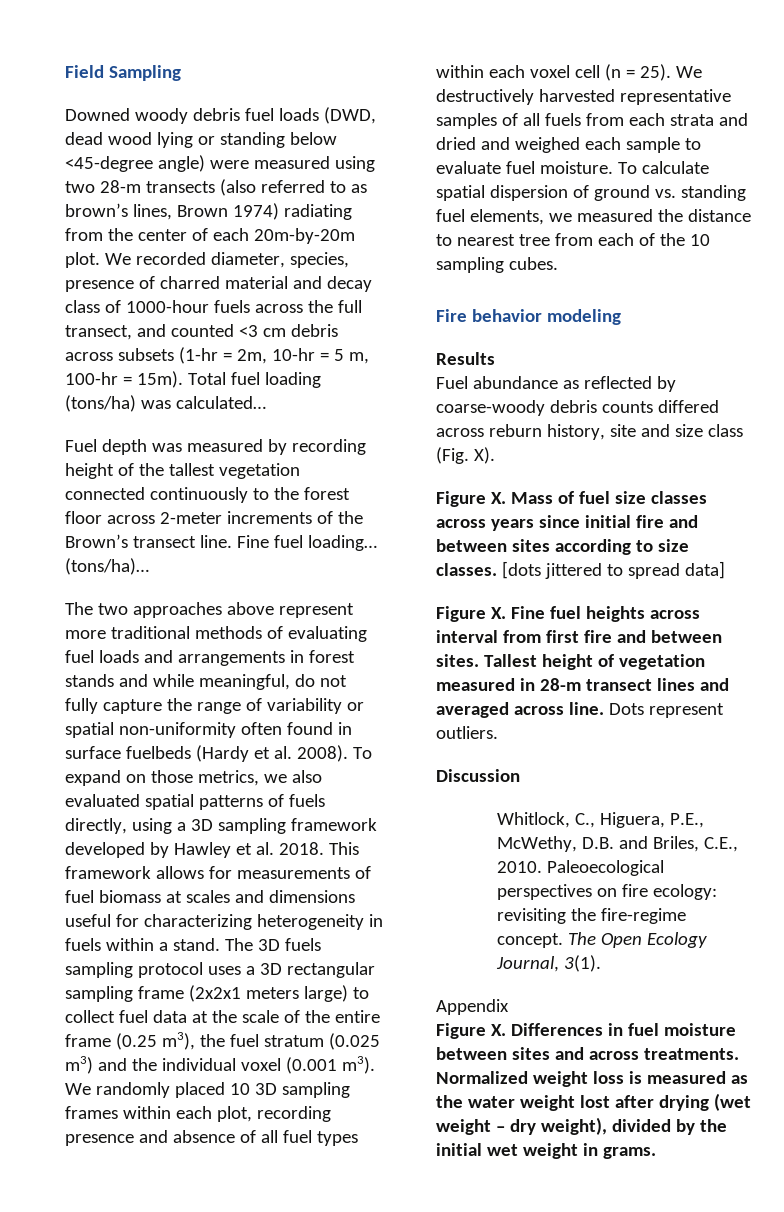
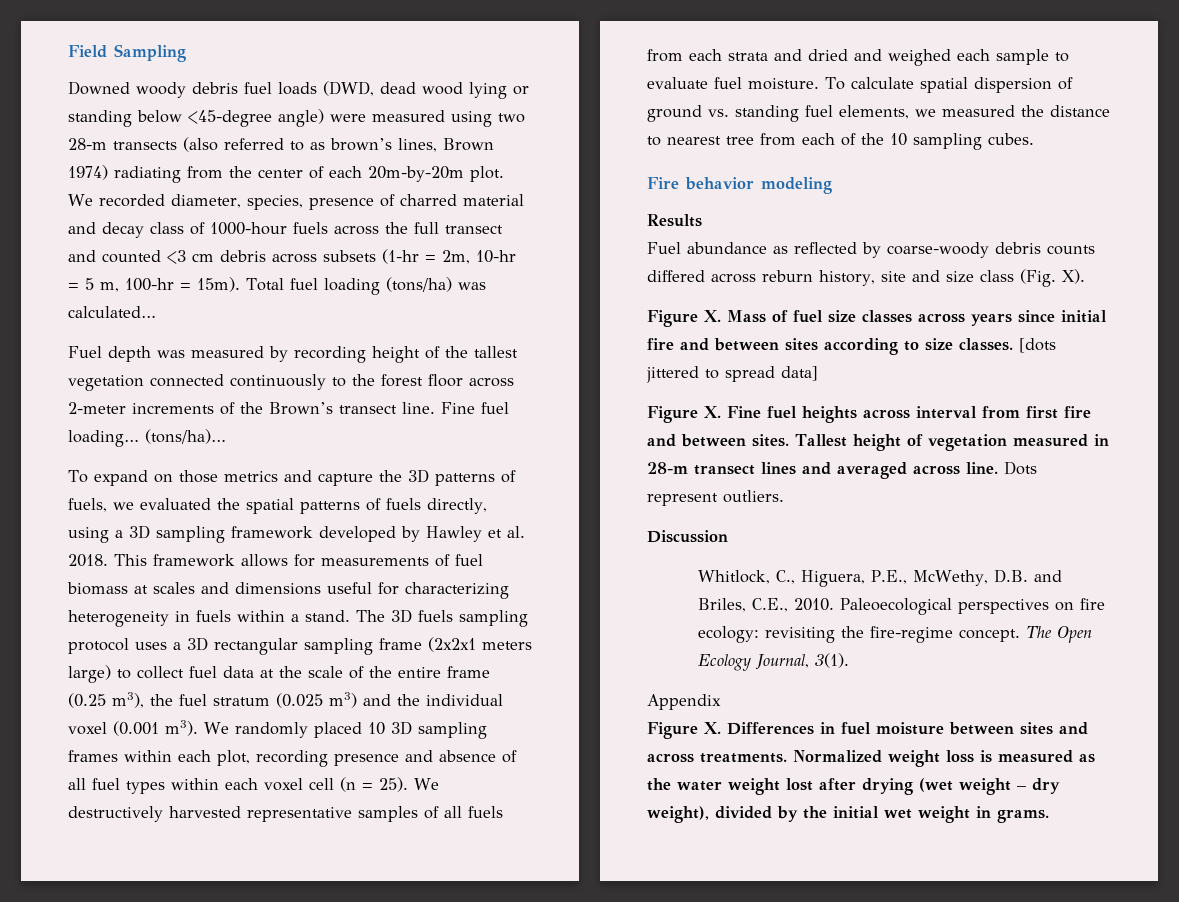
- We recorded diameter, species, presence of charred material and decay class of 1000-hour fuels across the full transect, and counted <3 cm debris across subsets (1-hr = 2m, 10-hr = 5 m, 100-hr = 15m).
+ We recorded diameter, species, presence of charred material and decay class of 1000-hour fuels across the full transect and counted <3 cm debris across subsets (1-hr = 2m, 10-hr = 5 m, 100-hr = 15m).
- The two approaches above represent more traditional methods of evaluating fuel loads and arrangements in forest stands and while meaningful, do not fully capture the range of variability or spatial non-uniformity often found in surface fuelbeds (Hardy et al. 2008). To expand on those metrics, we also evaluated spatial patterns of fuels directly, using a 3D sampling framework developed by Hawley et al. 2018.
+ To expand on those metrics and capture the 3D patterns of fuels, we evaluated the spatial patterns of fuels directly, using a 3D sampling framework developed by Hawley et al. 2018.

